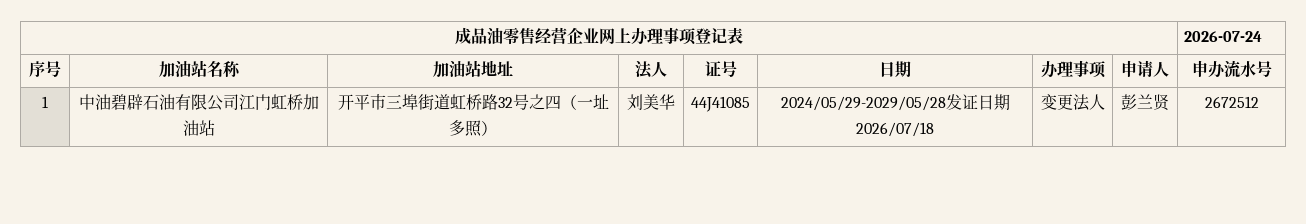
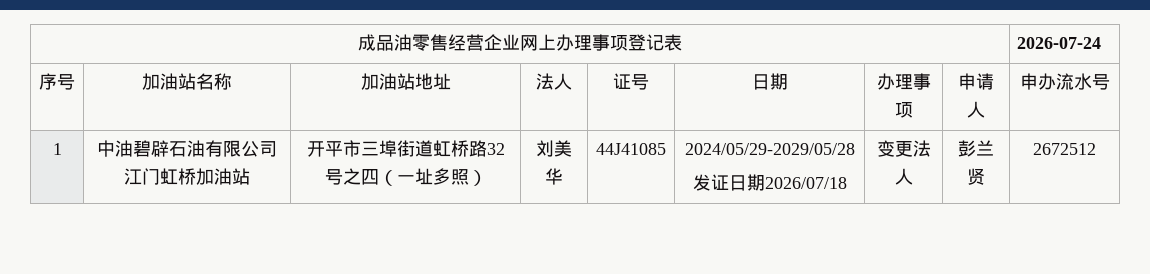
- 1 | 中油碧辟石油有限公司江门虹桥加油站 | 开平市三埠街道虹桥路32号之四（一址多照） | 刘美华 | 44J41085 | 2024/05/29-2029/05/28发证日期2026/07/18 | 变更法人 | 彭兰贤 | 2672512
+ 1 | 中油碧辟石油有限公司江门虹桥加油站 | 开平市三埠街道虹桥路32号之四（一址多照） | 刘美华 | 44J41085 | 2024/05/29-2029/05/28
+ 发证日期2026/07/18 | 变更法人 | 彭兰贤 | 2672512

